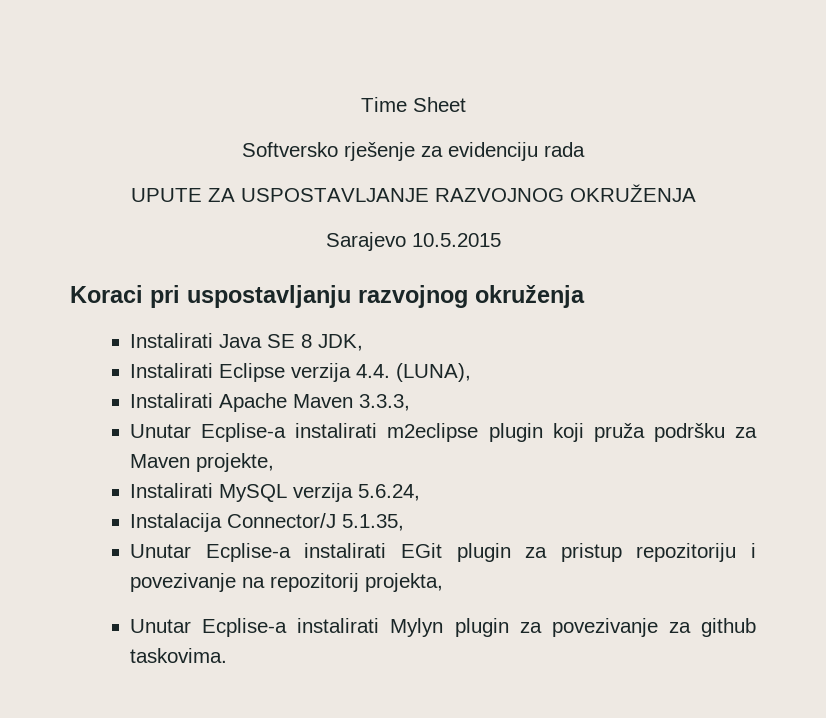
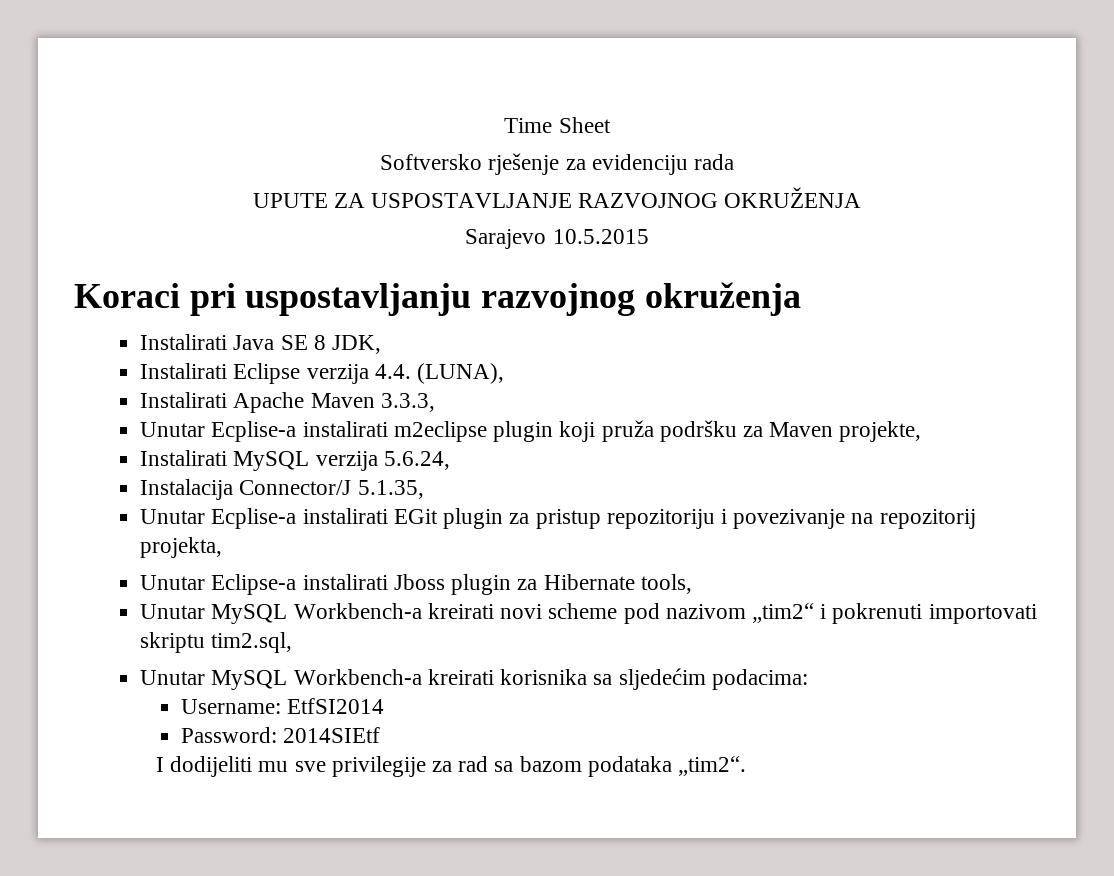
- Unutar Ecplise-a instalirati Mylyn plugin za povezivanje za github taskovima.
+ Unutar Eclipse-a instalirati Jboss plugin za Hibernate tools,
+ Unutar MySQL Workbench-a kreirati novi scheme pod nazivom „tim2“ i pokrenuti importovati skriptu tim2.sql,
+ Unutar MySQL Workbench-a kreirati korisnika sa sljedećim podacima:
+ Username: EtfSI2014
+ Password: 2014SIEtf
+ I dodijeliti mu sve privilegije za rad sa bazom podataka „tim2“.

